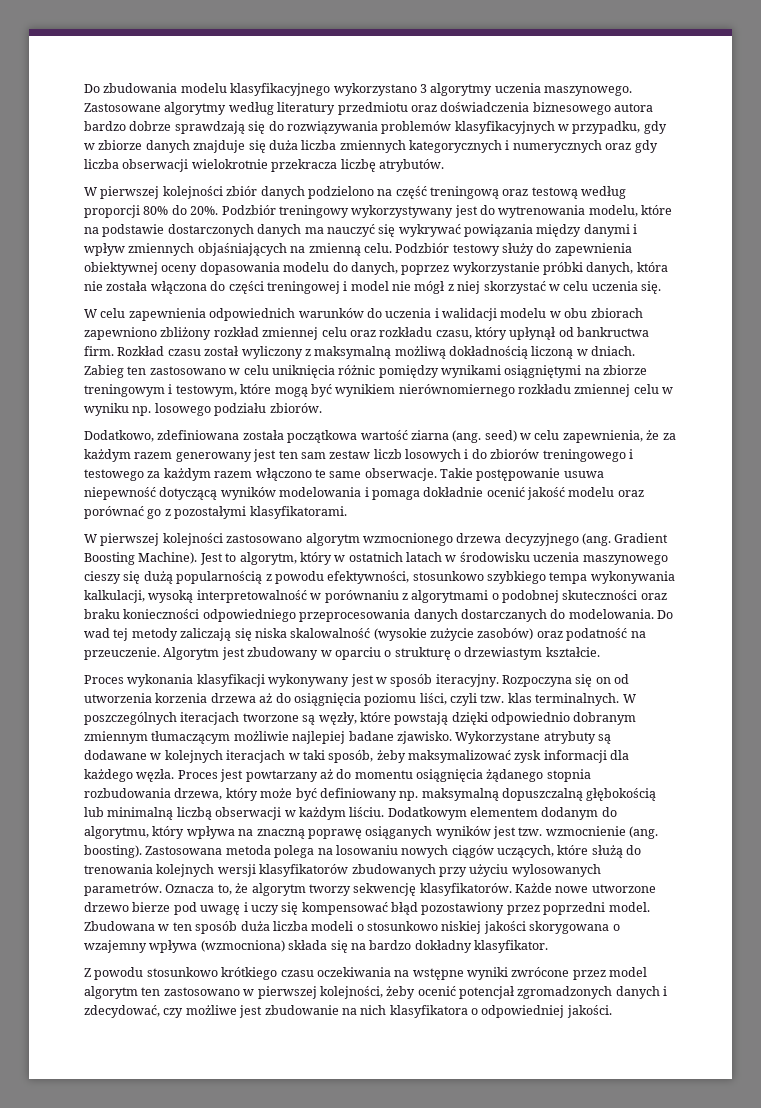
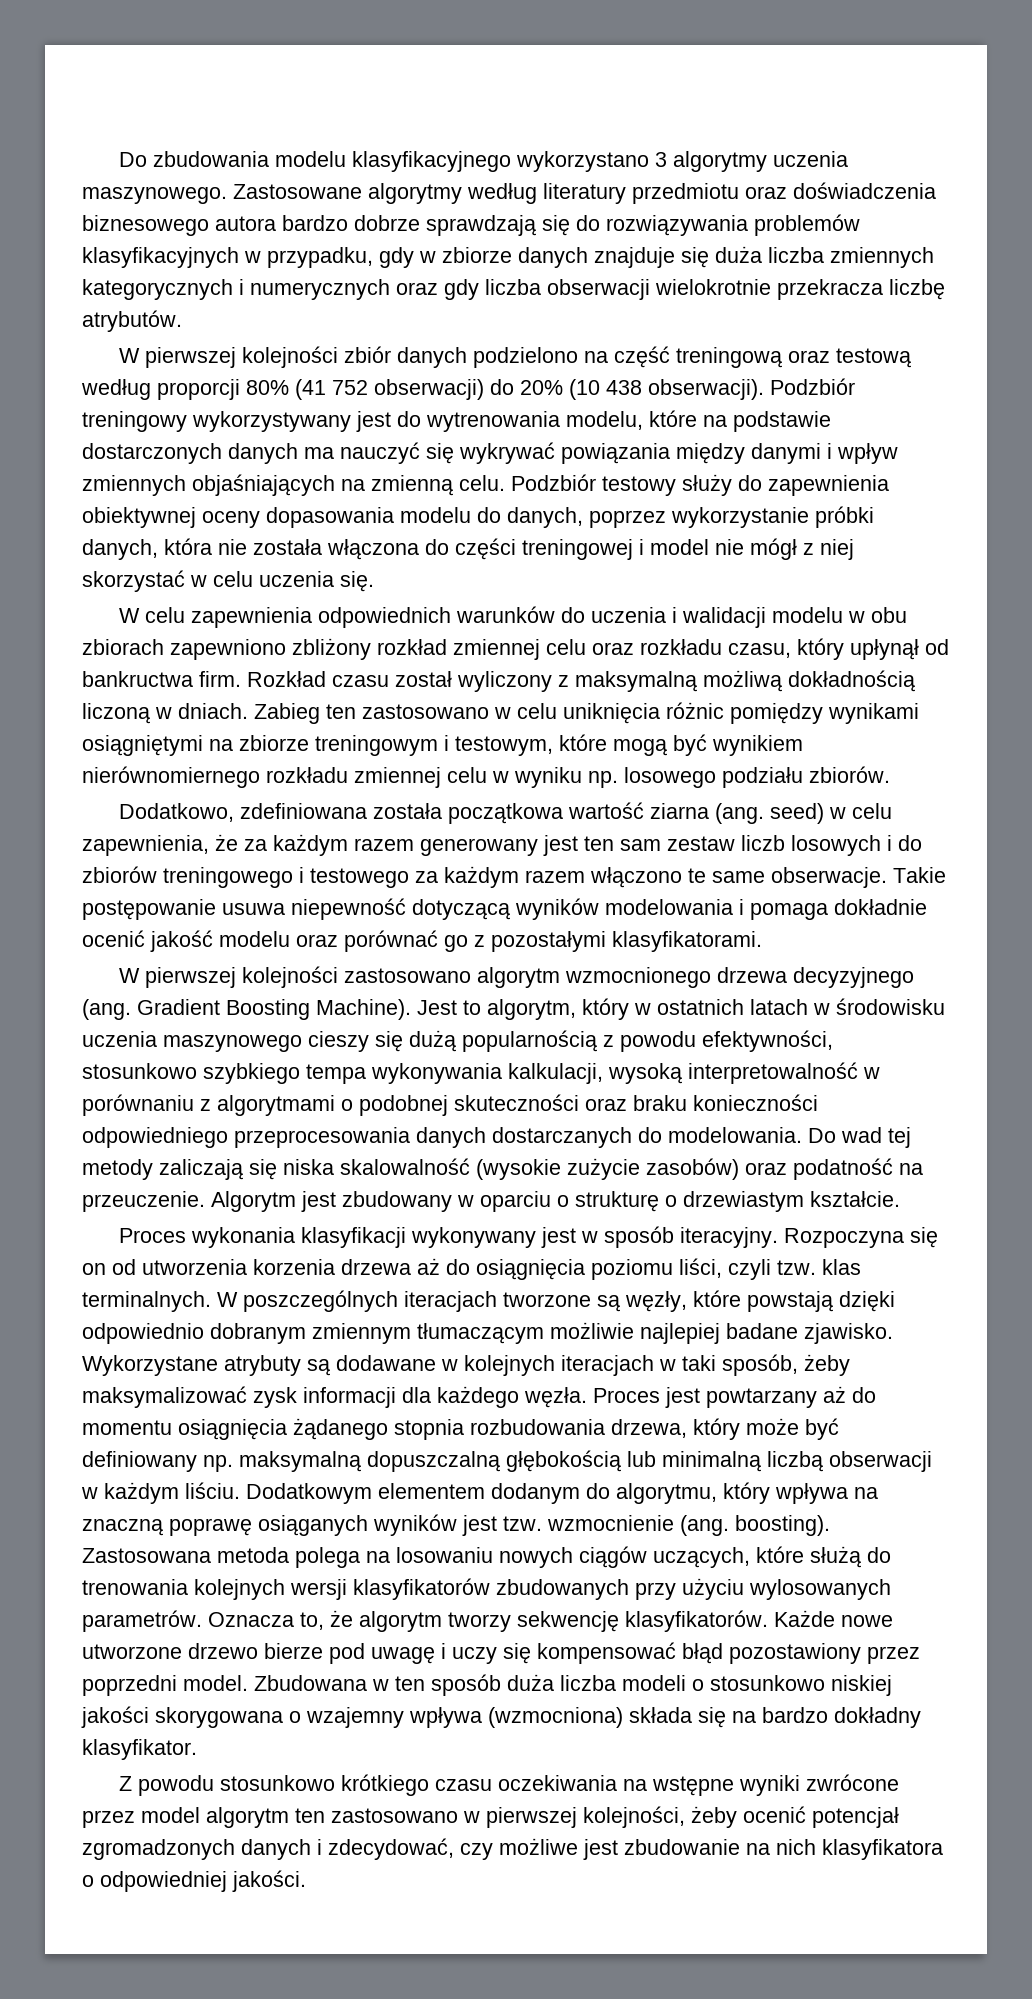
- W pierwszej kolejności zbiór danych podzielono na część treningową oraz testową według proporcji 80% do 20%.
+ W pierwszej kolejności zbiór danych podzielono na część treningową oraz testową według proporcji 80% (41 752 obserwacji) do 20% (10 438 obserwacji).

